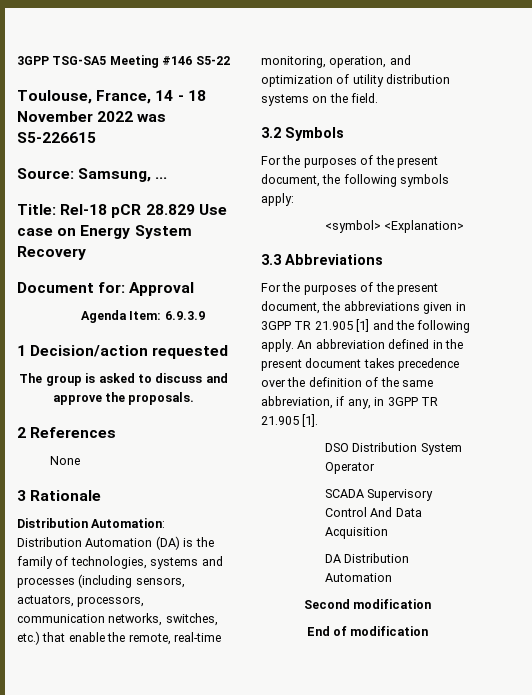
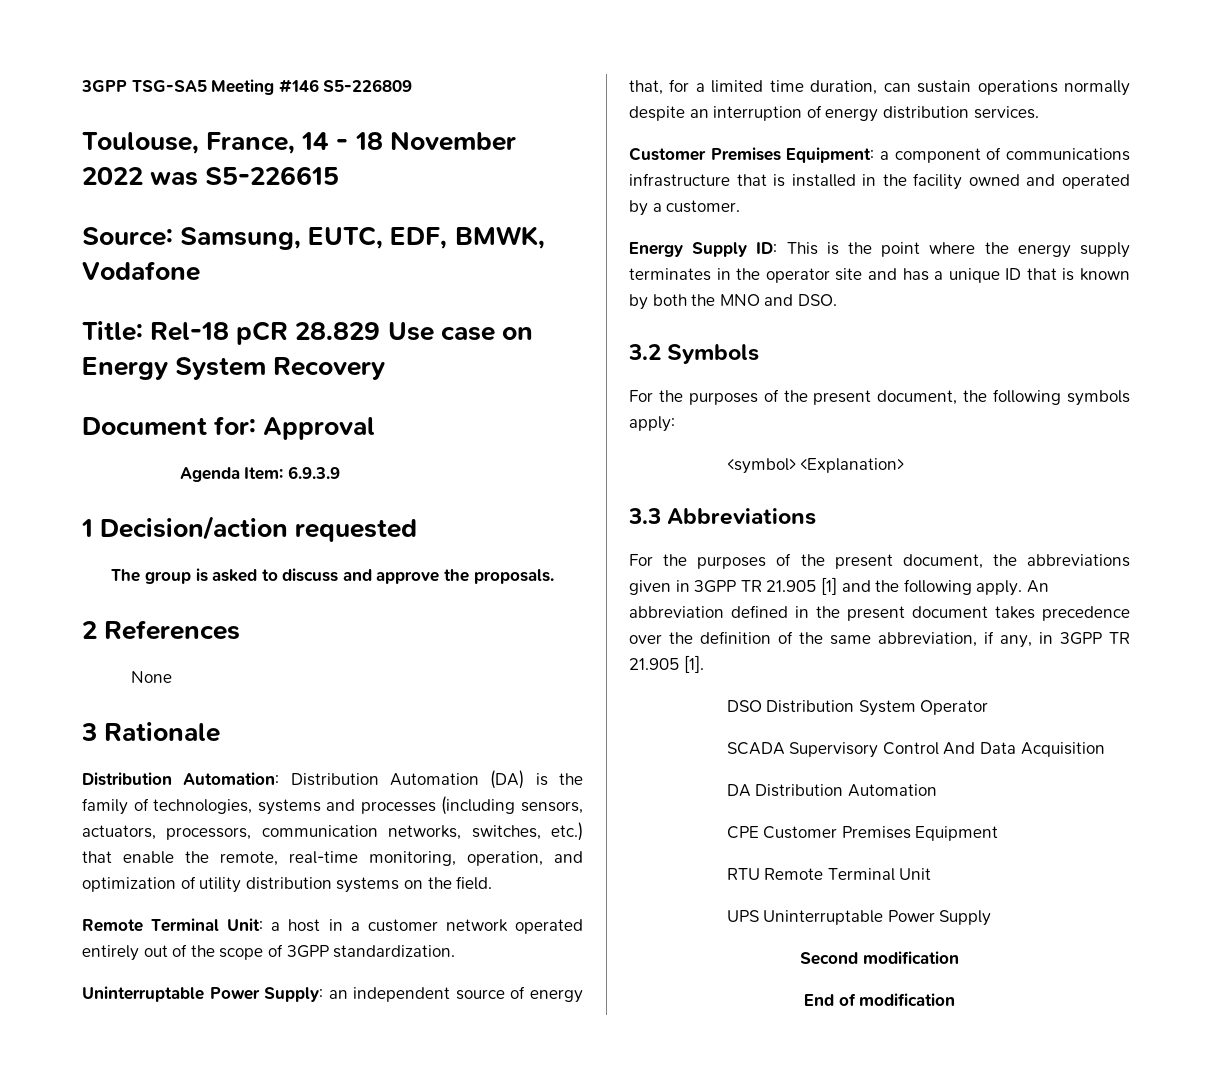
- 3GPP TSG-SA5 Meeting #146 S5-22
+ 3GPP TSG-SA5 Meeting #146 S5-226809
- Source: Samsung, ...
+ Source: Samsung, EUTC, EDF, BMWK, Vodafone
+ Remote Terminal Unit: a host in a customer network operated entirely out of the scope of 3GPP standardization.
+ Uninterruptable Power Supply: an independent source of energy that, for a limited time duration, can sustain operations normally despite an interruption of energy distribution services.
+ Customer Premises Equipment: a component of communications infrastructure that is installed in the facility owned and operated by a customer.
+ Energy Supply ID: This is the point where the energy supply terminates in the operator site and has a unique ID that is known by both the MNO and DSO.
+ CPE Customer Premises Equipment
+ RTU Remote Terminal Unit
+ UPS Uninterruptable Power Supply

